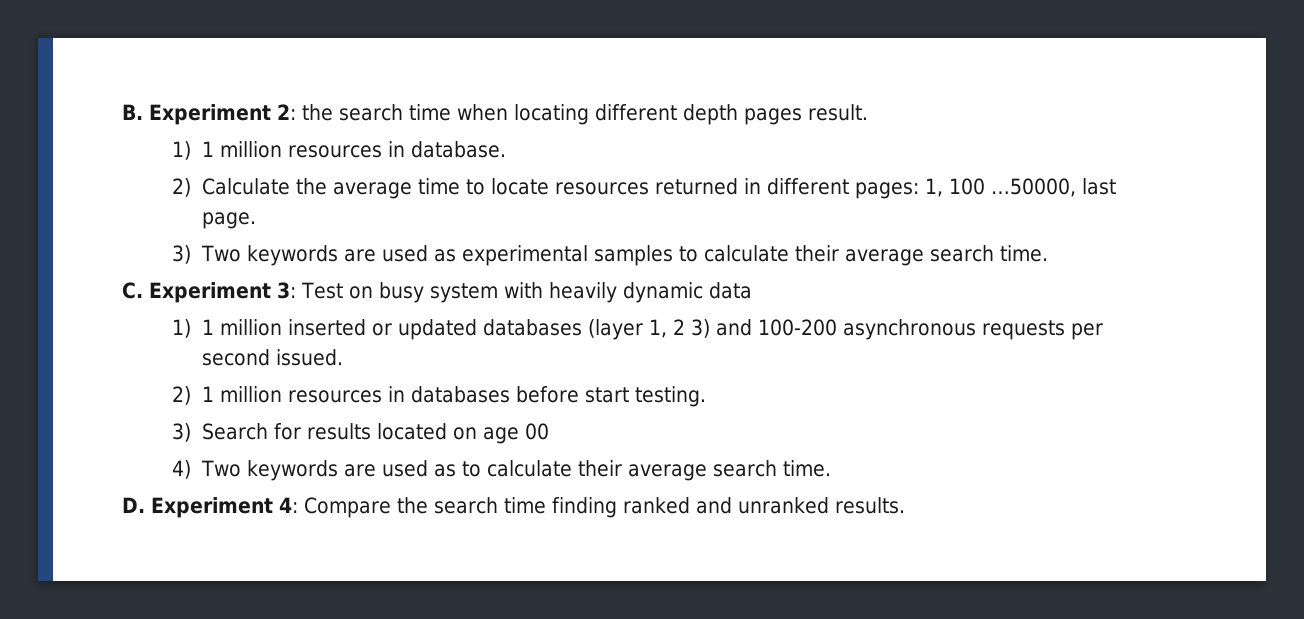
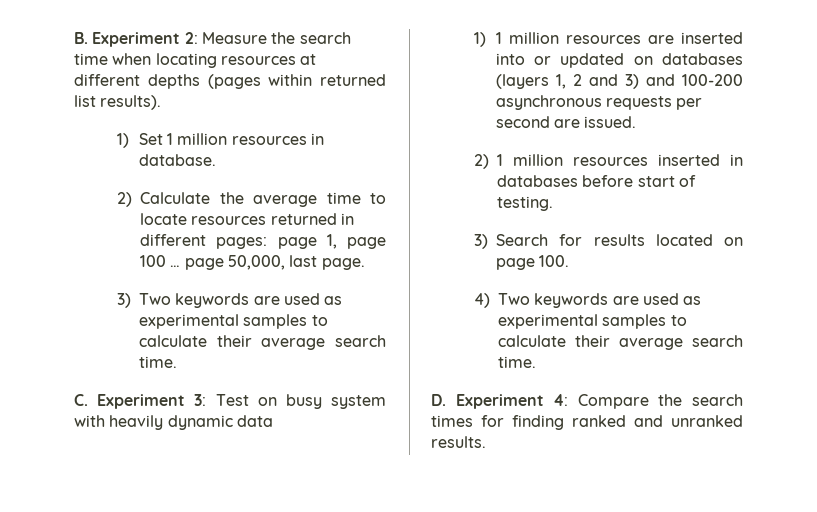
- B. Experiment 2: the search time when locating different depth pages result.
- 1) 1 million resources in database.
+ B. Experiment 2: Measure the search time when locating resources at different depths (pages within returned list results).
+ 1) Set 1 million resources in database.
- 2) Calculate the average time to locate resources returned in different pages: 1, 100 …50000, last page.
+ 2) Calculate the average time to locate resources returned in different pages: page 1, page 100 … page 50,000, last page.
- 1) 1 million inserted or updated databases (layer 1, 2 3) and 100-200 asynchronous requests per second issued.
+ 1) 1 million resources are inserted into or updated on databases (layers 1, 2 and 3) and 100-200 asynchronous requests per second are issued.
- 2) 1 million resources in databases before start testing.
+ 2) 1 million resources inserted in databases before start of testing.
- 3) Search for results located on age 00
+ 3) Search for results located on page 100.
- 4) Two keywords are used as to calculate their average search time.
+ 4) Two keywords are used as experimental samples to calculate their average search time.
- D. Experiment 4: Compare the search time finding ranked and unranked results.
+ D. Experiment 4: Compare the search times for finding ranked and unranked results.

